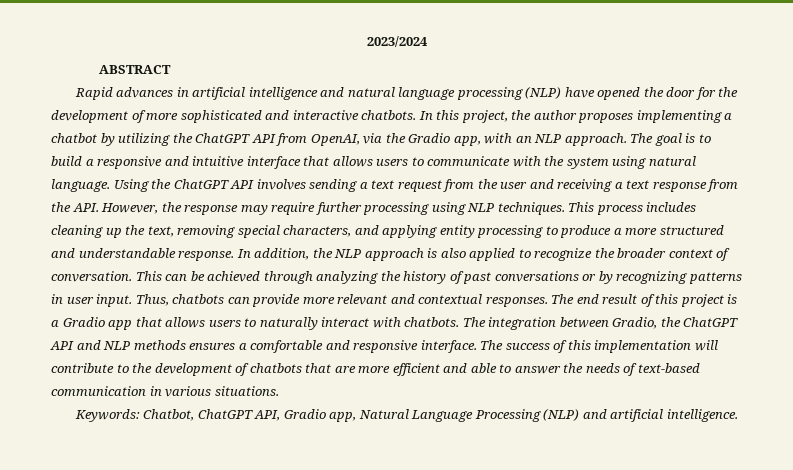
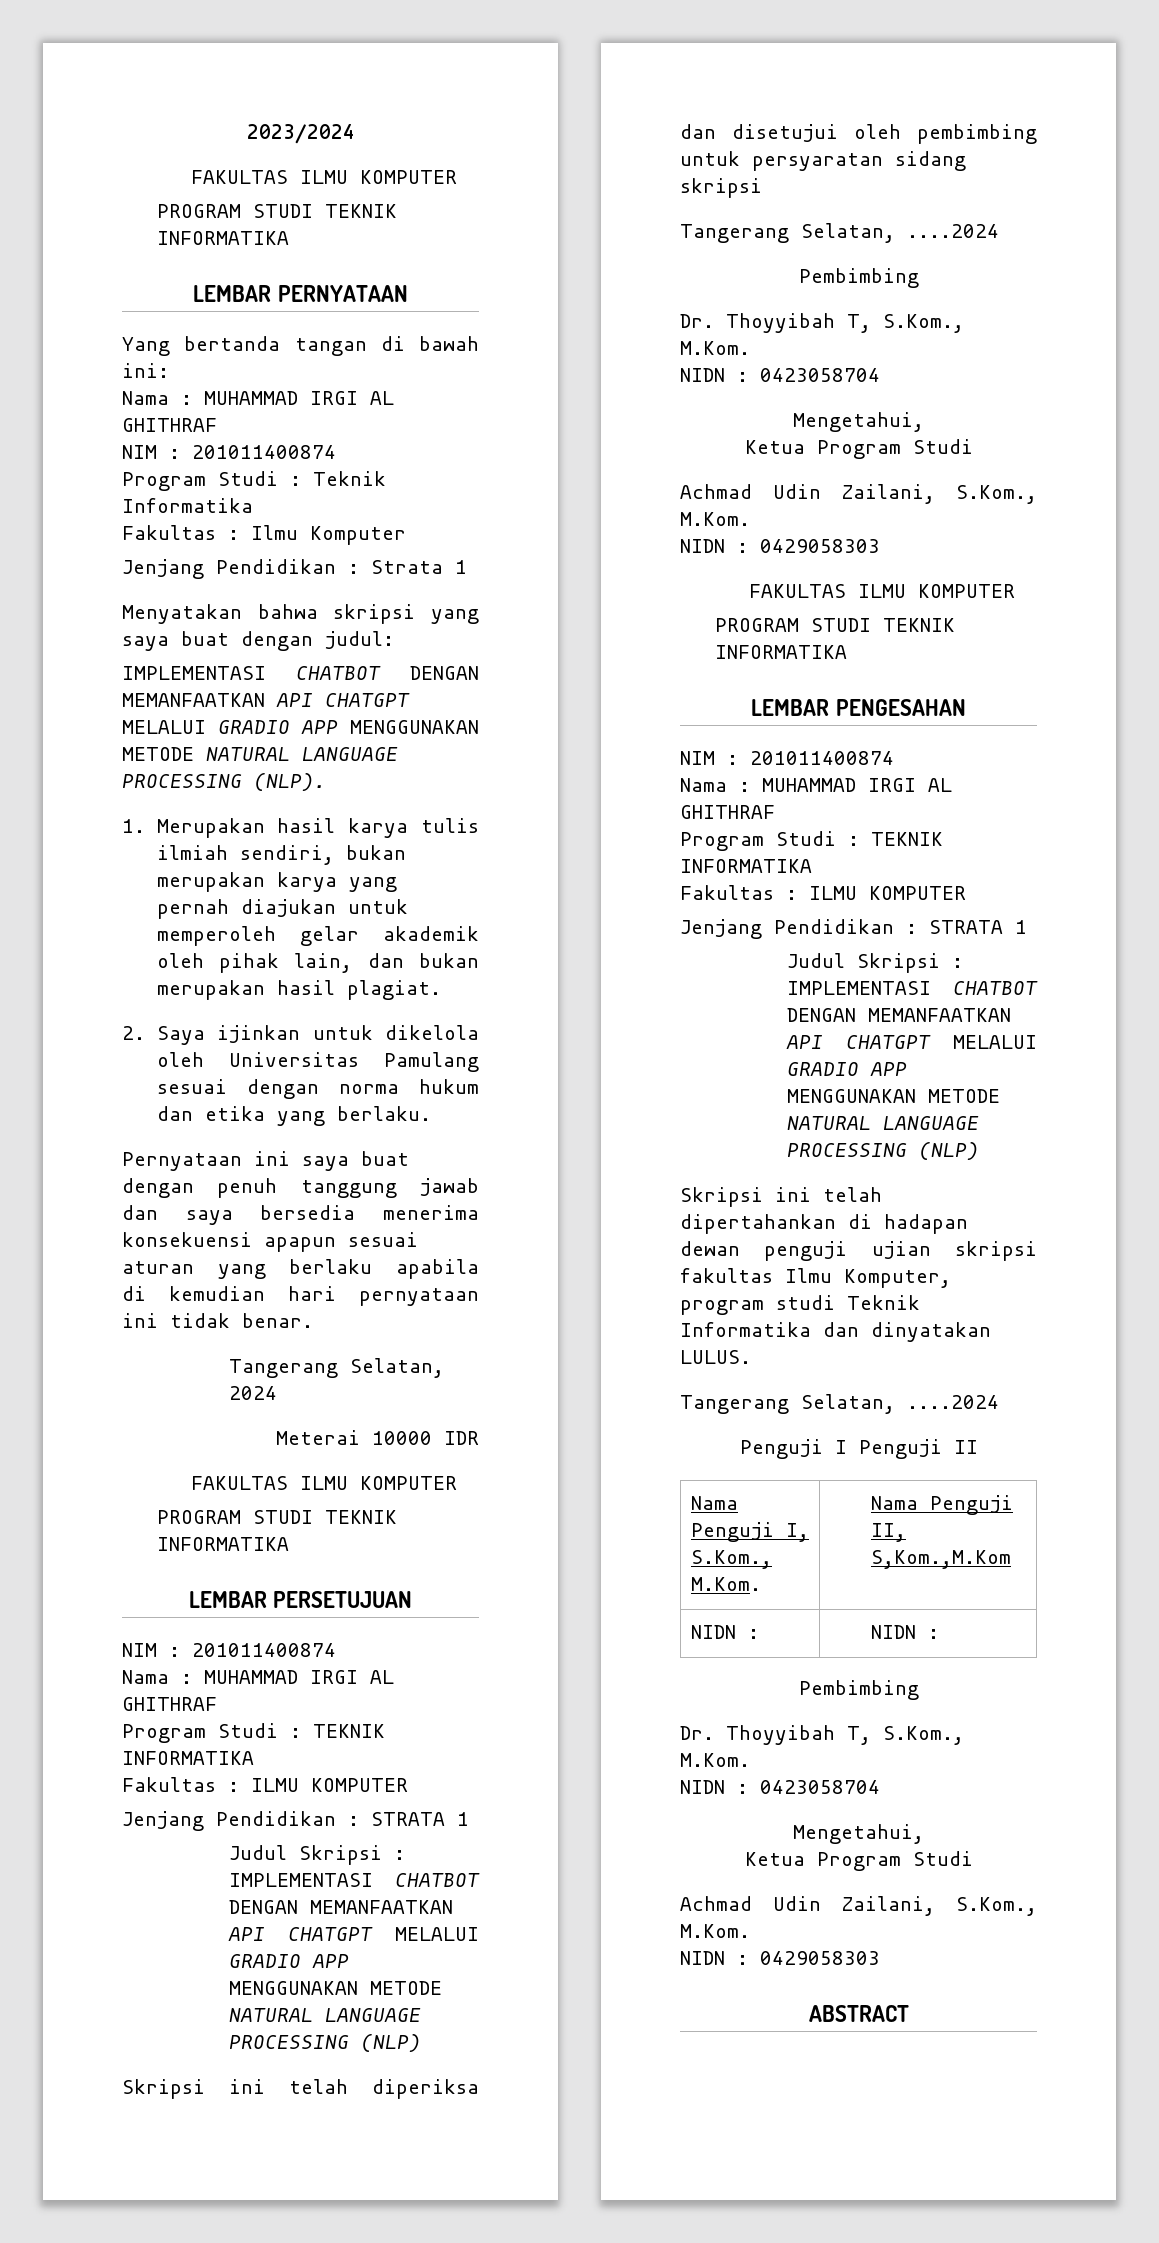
  2023/2024
+ FAKULTAS ILMU KOMPUTER
+ PROGRAM STUDI TEKNIK INFORMATIKA
+ LEMBAR PERNYATAAN
+ Yang bertanda tangan di bawah ini:
+ Nama : MUHAMMAD IRGI AL GHITHRAF
+ NIM : 201011400874
+ Program Studi : Teknik Informatika
+ Fakultas : Ilmu Komputer
+ Jenjang Pendidikan : Strata 1
+ Menyatakan bahwa skripsi yang saya buat dengan judul:
+ IMPLEMENTASI CHATBOT DENGAN MEMANFAATKAN API CHATGPT MELALUI GRADIO APP MENGGUNAKAN METODE NATURAL LANGUAGE PROCESSING (NLP).
+ 1. Merupakan hasil karya tulis ilmiah sendiri, bukan merupakan karya yang pernah diajukan untuk memperoleh gelar akademik oleh pihak lain, dan bukan merupakan hasil plagiat.
+ 2. Saya ijinkan untuk dikelola oleh Universitas Pamulang sesuai dengan norma hukum dan etika yang berlaku.
+ Pernyataan ini saya buat dengan penuh tanggung jawab dan saya bersedia menerima konsekuensi apapun sesuai aturan yang berlaku apabila di kemudian hari pernyataan ini tidak benar.
+ Tangerang Selatan, 2024
+ Meterai 10000 IDR
+ FAKULTAS ILMU KOMPUTER
+ PROGRAM STUDI TEKNIK INFORMATIKA
+ LEMBAR PERSETUJUAN
+ NIM : 201011400874
+ Nama : MUHAMMAD IRGI AL GHITHRAF
+ Program Studi : TEKNIK INFORMATIKA
+ Fakultas : ILMU KOMPUTER
+ Jenjang Pendidikan : STRATA 1
+ Judul Skripsi : IMPLEMENTASI CHATBOT DENGAN MEMANFAATKAN API CHATGPT MELALUI GRADIO APP MENGGUNAKAN METODE NATURAL LANGUAGE PROCESSING (NLP)
+ Skripsi ini telah diperiksa dan disetujui oleh pembimbing untuk persyaratan sidang skripsi
+ Tangerang Selatan, ....2024
+ Pembimbing
+ Dr. Thoyyibah T, S.Kom., M.Kom.
+ NIDN : 0423058704
+ Mengetahui,
+ Ketua Program Studi
+ Achmad Udin Zailani, S.Kom., M.Kom.
+ NIDN : 0429058303
+ FAKULTAS ILMU KOMPUTER
+ PROGRAM STUDI TEKNIK INFORMATIKA
+ LEMBAR PENGESAHAN
+ NIM : 201011400874
+ Nama : MUHAMMAD IRGI AL GHITHRAF
+ Program Studi : TEKNIK INFORMATIKA
+ Fakultas : ILMU KOMPUTER
+ Jenjang Pendidikan : STRATA 1
+ Judul Skripsi : IMPLEMENTASI CHATBOT DENGAN MEMANFAATKAN API CHATGPT MELALUI GRADIO APP MENGGUNAKAN METODE NATURAL LANGUAGE PROCESSING (NLP)
+ Skripsi ini telah dipertahankan di hadapan dewan penguji ujian skripsi fakultas Ilmu Komputer, program studi Teknik Informatika dan dinyatakan LULUS.
+ Tangerang Selatan, ....2024
+ Penguji I Penguji II
+ Nama Penguji I, S.Kom., M.Kom. | Nama Penguji II, S,Kom.,M.Kom
+ NIDN : | NIDN :
+ Pembimbing
+ Dr. Thoyyibah T, S.Kom., M.Kom.
+ NIDN : 0423058704
+ Mengetahui,
+ Ketua Program Studi
+ Achmad Udin Zailani, S.Kom., M.Kom.
+ NIDN : 0429058303
  ABSTRACT
- Rapid advances in artificial intelligence and natural language processing (NLP) have opened the door for the development of more sophisticated and interactive chatbots. In this project, the author proposes implementing a chatbot by utilizing the ChatGPT API from OpenAI, via the Gradio app, with an NLP approach. The goal is to build a responsive and intuitive interface that allows users to communicate with the system using natural language. Using the ChatGPT API involves sending a text request from the user and receiving a text response from the API. However, the response may require further processing using NLP techniques. This process includes cleaning up the text, removing special characters, and applying entity processing to produce a more structured and understandable response. In addition, the NLP approach is also applied to recognize the broader context of conversation. This can be achieved through analyzing the history of past conversations or by recognizing patterns in user input. Thus, chatbots can provide more relevant and contextual responses. The end result of this project is a Gradio app that allows users to naturally interact with chatbots. The integration between Gradio, the ChatGPT API and NLP methods ensures a comfortable and responsive interface. The success of this implementation will contribute to the development of chatbots that are more efficient and able to answer the needs of text-based communication in various situations.
- Keywords: Chatbot, ChatGPT API, Gradio app, Natural Language Processing (NLP) and artificial intelligence.

